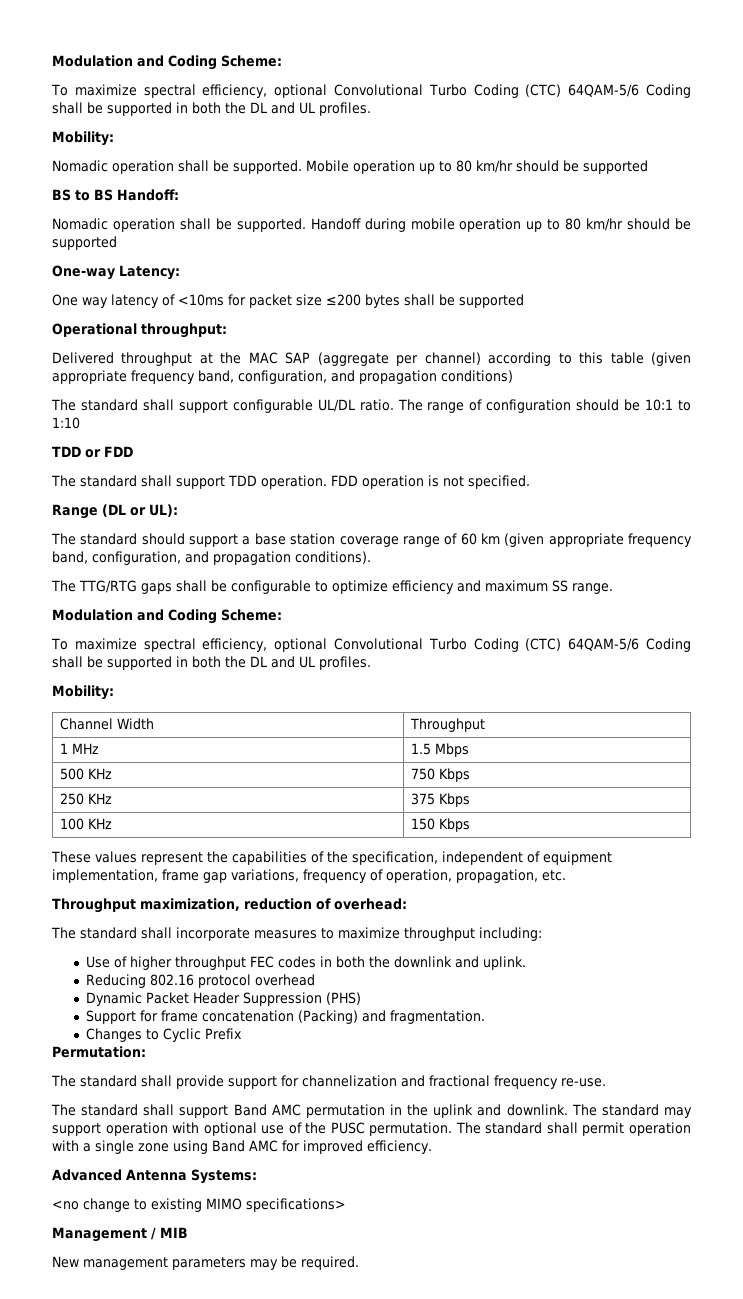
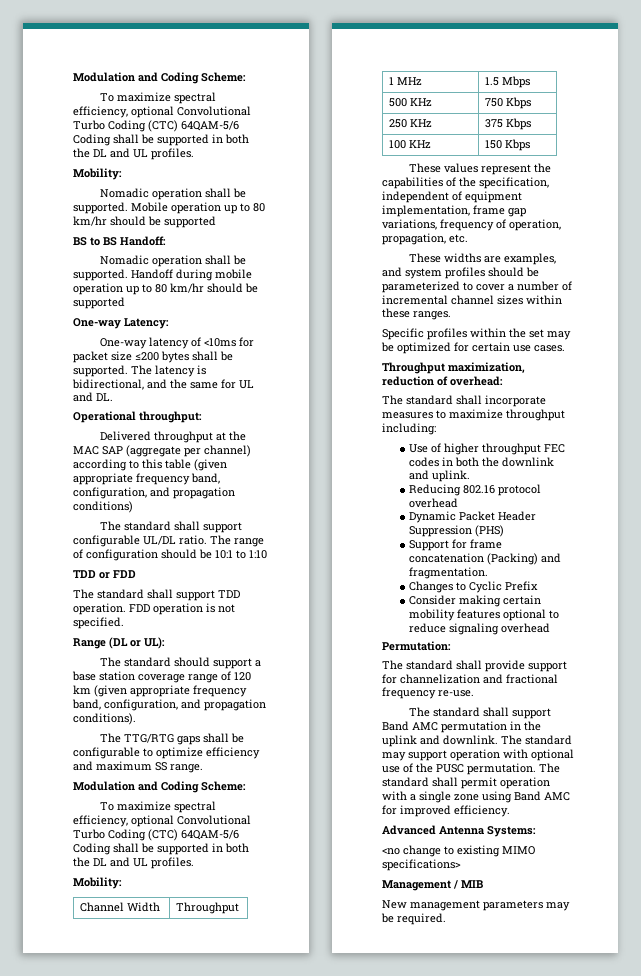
- One way latency of <10ms for packet size ≤200 bytes shall be supported
+ One-way latency of <10ms for packet size ≤200 bytes shall be supported. The latency is bidirectional, and the same for UL and DL.
- The standard should support a base station coverage range of 60 km (given appropriate frequency band, configuration, and propagation conditions).
+ The standard should support a base station coverage range of 120 km (given appropriate frequency band, configuration, and propagation conditions).
+ These widths are examples, and system profiles should be parameterized to cover a number of incremental channel sizes within these ranges.
+ Specific profiles within the set may be optimized for certain use cases.
+ Consider making certain mobility features optional to reduce signaling overhead

